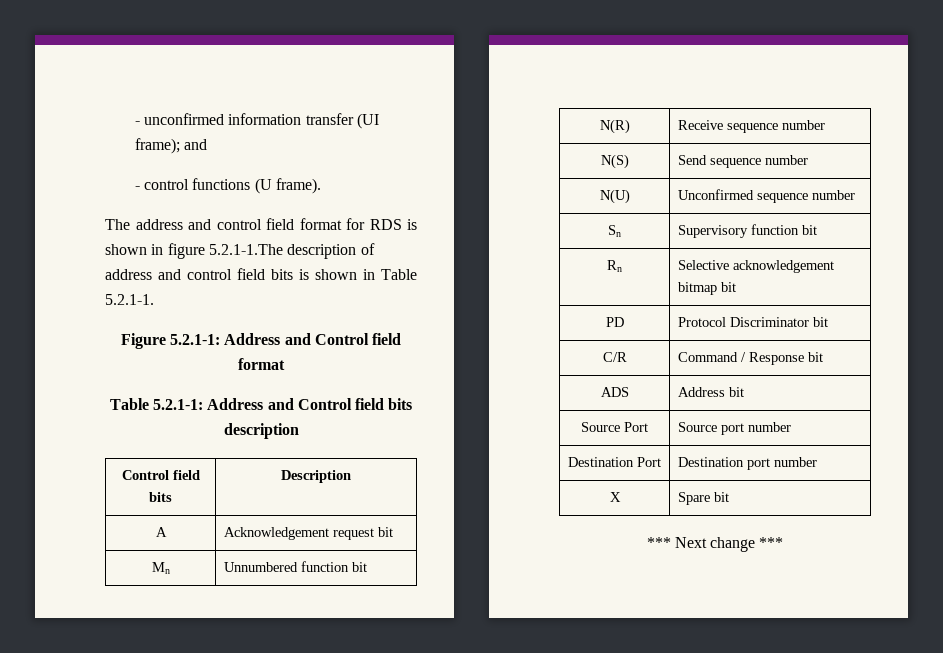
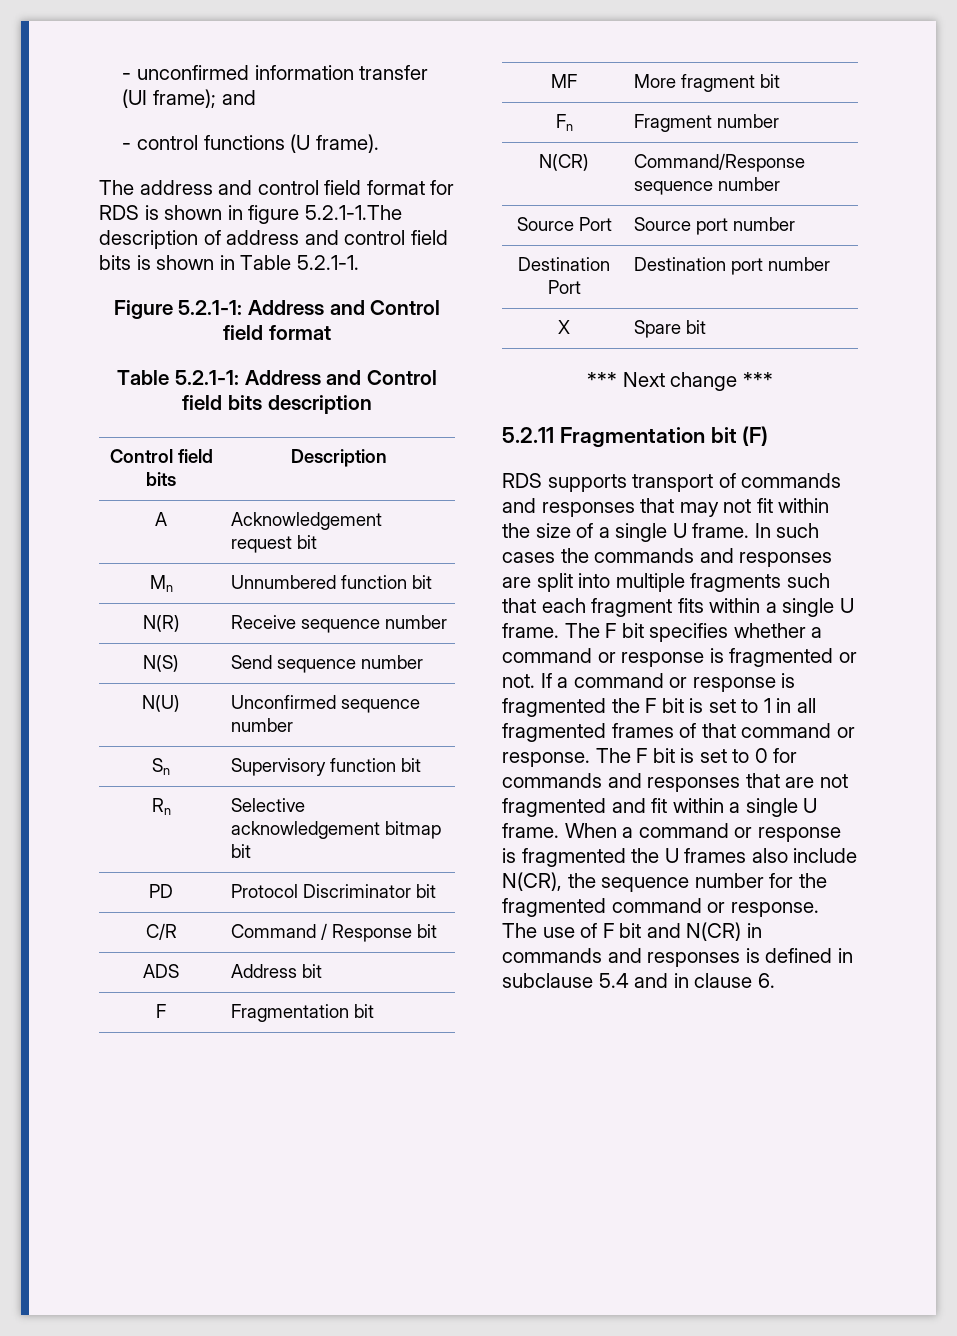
+ F | Fragmentation bit
+ MF | More fragment bit
+ Fn | Fragment number
+ N(CR) | Command/Response sequence number
+ 5.2.11 Fragmentation bit (F)
+ RDS supports transport of commands and responses that may not fit within the size of a single U frame. In such cases the commands and responses are split into multiple fragments such that each fragment fits within a single U frame. The F bit specifies whether a command or response is fragmented or not. If a command or response is fragmented the F bit is set to 1 in all fragmented frames of that command or response. The F bit is set to 0 for commands and responses that are not fragmented and fit within a single U frame. When a command or response is fragmented the U frames also include N(CR), the sequence number for the fragmented command or response. The use of F bit and N(CR) in commands and responses is defined in subclause 5.4 and in clause 6.

